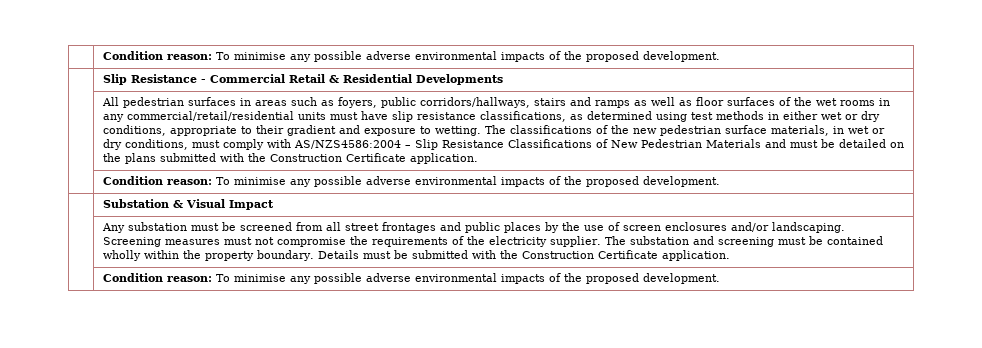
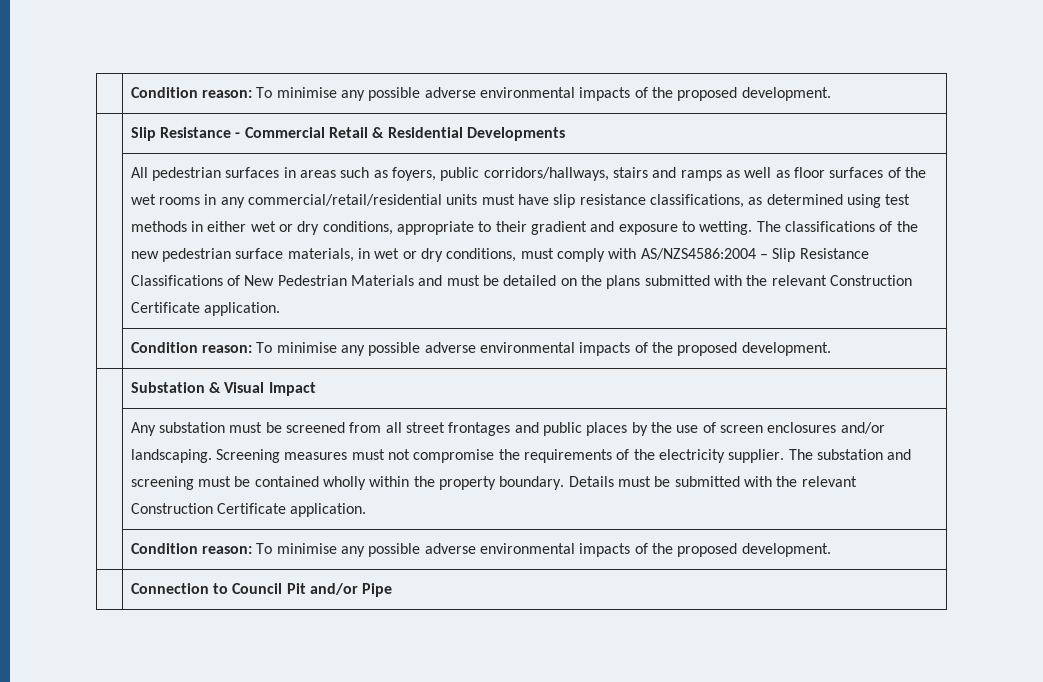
- The classifications of the new pedestrian surface materials, in wet or dry conditions, must comply with AS/NZS4586:2004 – Slip Resistance Classifications of New Pedestrian Materials and must be detailed on the plans submitted with the Construction Certificate application.
+ The classifications of the new pedestrian surface materials, in wet or dry conditions, must comply with AS/NZS4586:2004 – Slip Resistance Classifications of New Pedestrian Materials and must be detailed on the plans submitted with the relevant Construction Certificate application.
- Details must be submitted with the Construction Certificate application.
+ Details must be submitted with the relevant Construction Certificate application.
+ | Connection to Council Pit and/or Pipe

